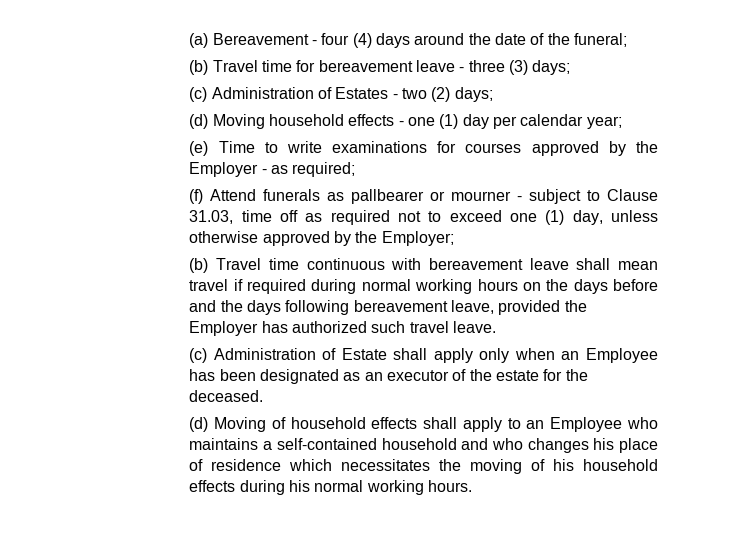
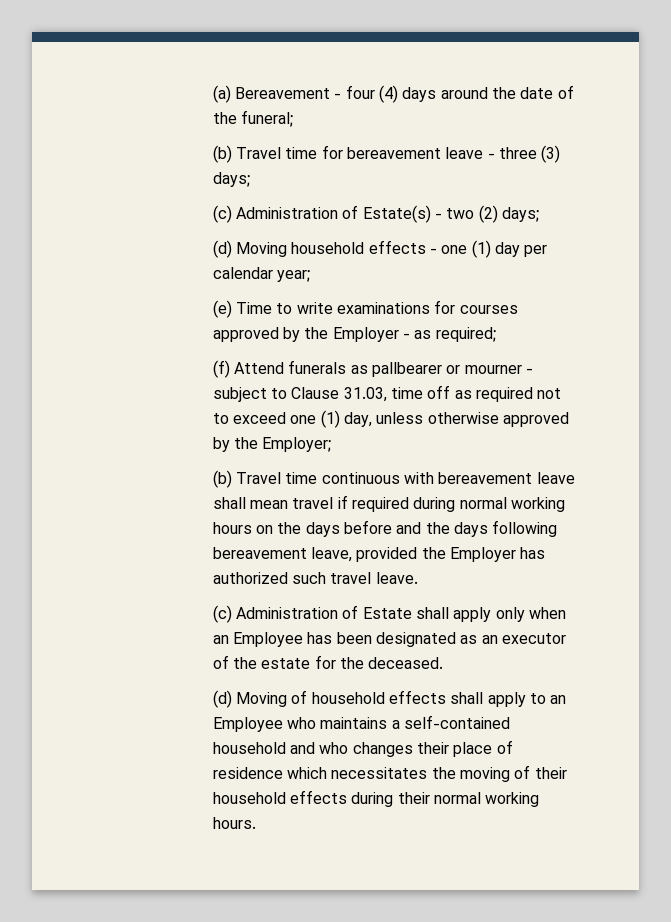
- (c) Administration of Estates - two (2) days;
+ (c) Administration of Estate(s) - two (2) days;
- (d) Moving of household effects shall apply to an Employee who maintains a self-contained household and who changes his place of residence which necessitates the moving of his household effects during his normal working hours.
+ (d) Moving of household effects shall apply to an Employee who maintains a self-contained household and who changes their place of residence which necessitates the moving of their household effects during their normal working hours.

